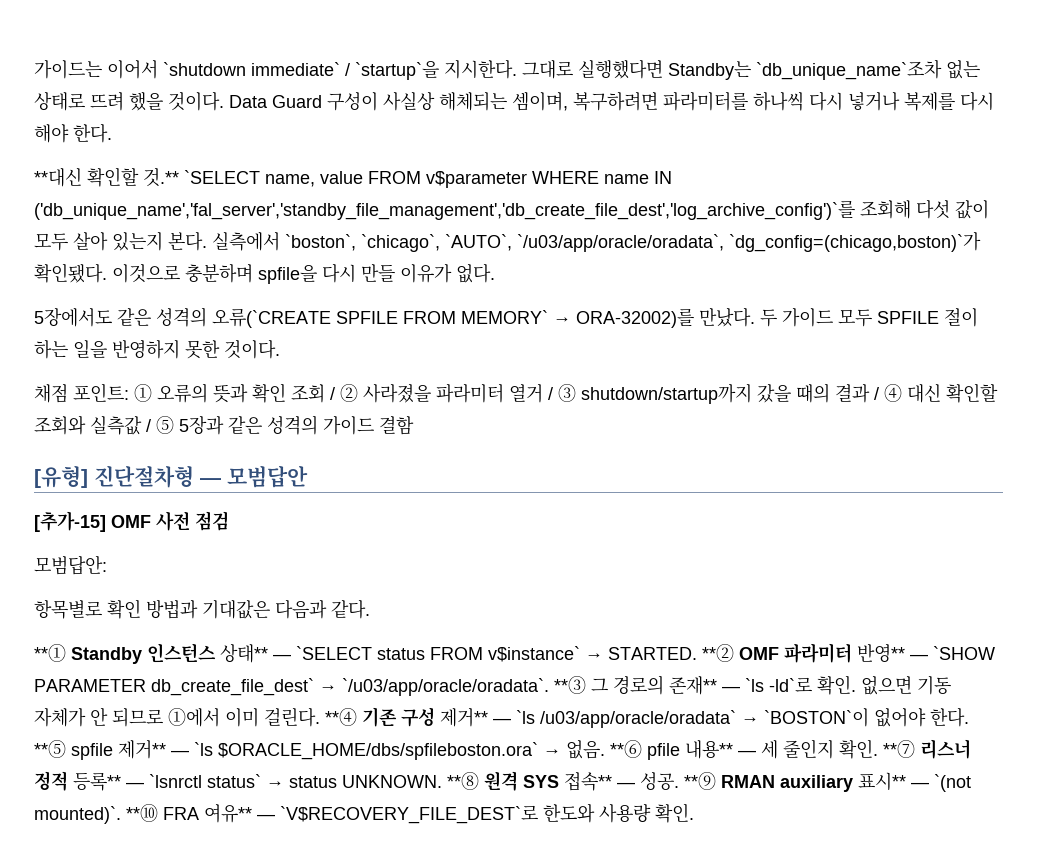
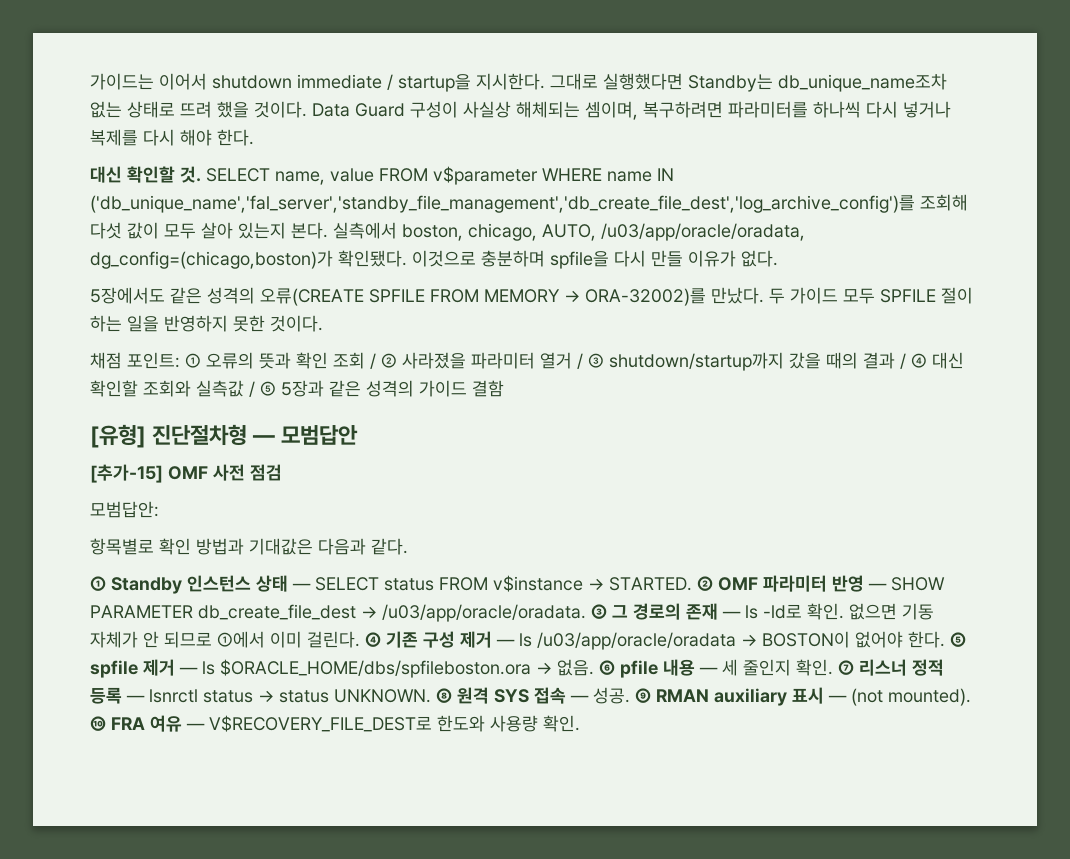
- 가이드는 이어서 `shutdown immediate` / `startup`을 지시한다.
+ 가이드는 이어서 shutdown immediate / startup을 지시한다.
- 그대로 실행했다면 Standby는 `db_unique_name`조차 없는 상태로 뜨려 했을 것이다.
+ 그대로 실행했다면 Standby는 db_unique_name조차 없는 상태로 뜨려 했을 것이다.
- **대신 확인할 것.** `SELECT name, value FROM v$parameter WHERE name IN ('db_unique_name','fal_server','standby_file_management','db_create_file_dest','log_archive_config')`를 조회해 다섯 값이 모두 살아 있는지 본다.
+ 대신 확인할 것. SELECT name, value FROM v$parameter WHERE name IN ('db_unique_name','fal_server','standby_file_management','db_create_file_dest','log_archive_config')를 조회해 다섯 값이 모두 살아 있는지 본다.
- 실측에서 `boston`, `chicago`, `AUTO`, `/u03/app/oracle/oradata`, `dg_config=(chicago,boston)`가 확인됐다.
+ 실측에서 boston, chicago, AUTO, /u03/app/oracle/oradata, dg_config=(chicago,boston)가 확인됐다.
- 5장에서도 같은 성격의 오류(`CREATE SPFILE FROM MEMORY` → ORA-32002)를 만났다.
+ 5장에서도 같은 성격의 오류(CREATE SPFILE FROM MEMORY → ORA-32002)를 만났다.
- **① Standby 인스턴스 상태** — `SELECT status FROM v$instance` → STARTED.
+ ① Standby 인스턴스 상태 — SELECT status FROM v$instance → STARTED.
- **② OMF 파라미터 반영** — `SHOW PARAMETER db_create_file_dest` → `/u03/app/oracle/oradata`. **③ 그 경로의 존재** — `ls -ld`로 확인.
+ ② OMF 파라미터 반영 — SHOW PARAMETER db_create_file_dest → /u03/app/oracle/oradata. ③ 그 경로의 존재 — ls -ld로 확인.
- **④ 기존 구성 제거** — `ls /u03/app/oracle/oradata` → `BOSTON`이 없어야 한다. **⑤ spfile 제거** — `ls $ORACLE_HOME/dbs/spfileboston.ora` → 없음. **⑥ pfile 내용** — 세 줄인지 확인.
+ ④ 기존 구성 제거 — ls /u03/app/oracle/oradata → BOSTON이 없어야 한다. ⑤ spfile 제거 — ls $ORACLE_HOME/dbs/spfileboston.ora → 없음. ⑥ pfile 내용 — 세 줄인지 확인.
- **⑦ 리스너 정적 등록** — `lsnrctl status` → status UNKNOWN.
+ ⑦ 리스너 정적 등록 — lsnrctl status → status UNKNOWN.
- **⑧ 원격 SYS 접속** — 성공.
+ ⑧ 원격 SYS 접속 — 성공.
- **⑨ RMAN auxiliary 표시** — `(not mounted)`. **⑩ FRA 여유** — `V$RECOVERY_FILE_DEST`로 한도와 사용량 확인.
+ ⑨ RMAN auxiliary 표시 — (not mounted). ⑩ FRA 여유 — V$RECOVERY_FILE_DEST로 한도와 사용량 확인.

